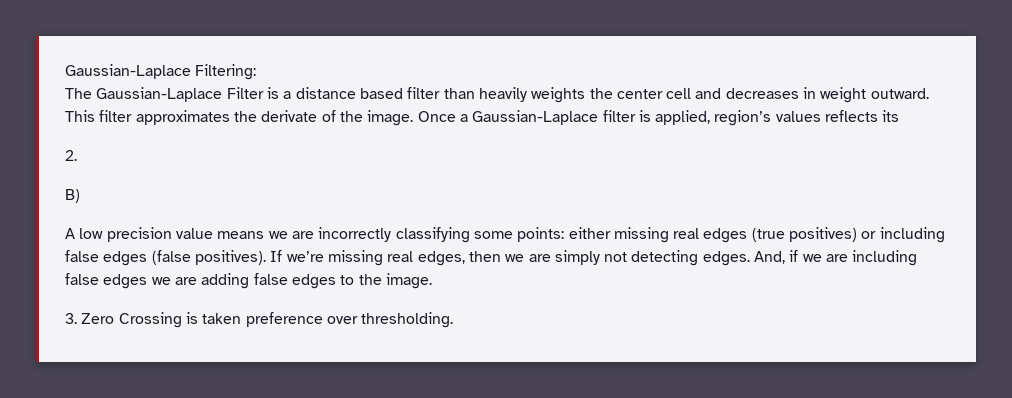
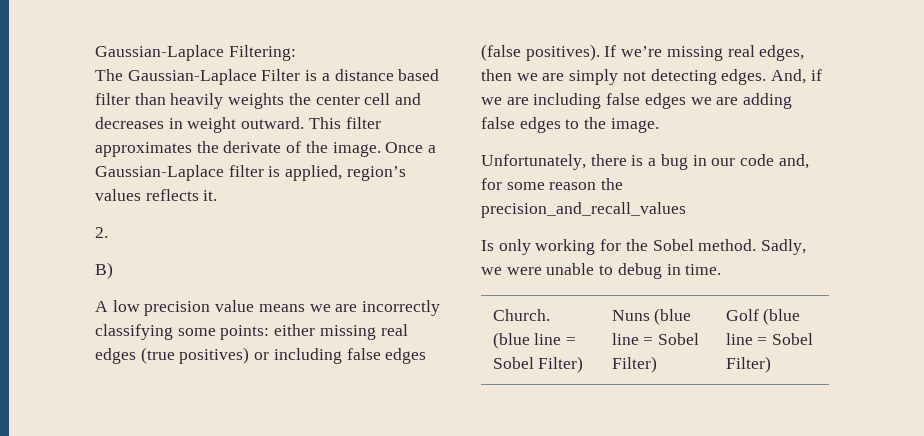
- Once a Gaussian-Laplace filter is applied, region’s values reflects its
+ Once a Gaussian-Laplace filter is applied, region’s values reflects it.
- 3. Zero Crossing is taken preference over thresholding.
+ Unfortunately, there is a bug in our code and, for some reason the precision_and_recall_values
+ Is only working for the Sobel method. Sadly, we were unable to debug in time.
+ Church. (blue line = Sobel Filter) | Nuns (blue line = Sobel Filter) | Golf (blue line = Sobel Filter)

